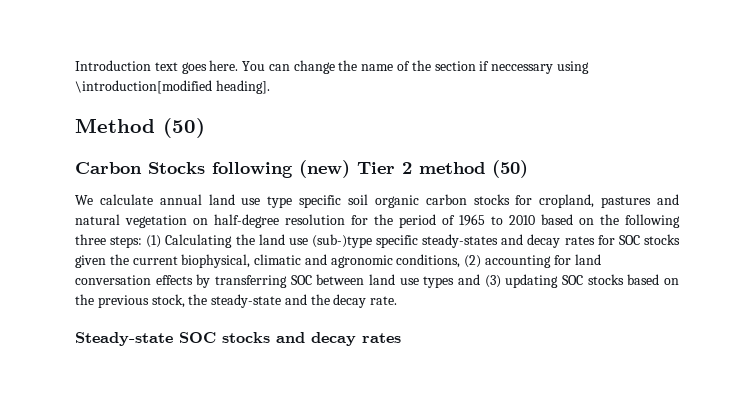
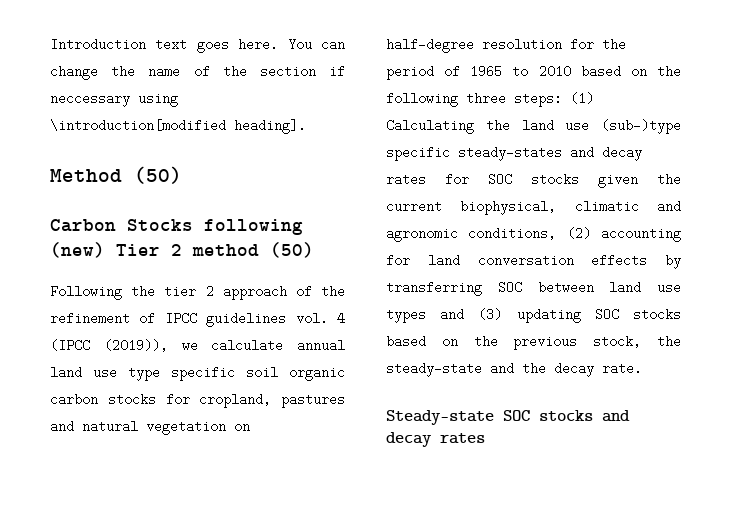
- We calculate annual land use type specific soil organic carbon stocks for cropland, pastures and natural vegetation on half-degree resolution for the period of 1965 to 2010 based on the following three steps:
+ Following the tier 2 approach of the refinement of IPCC guidelines vol. 4 (IPCC (2019)), we calculate annual land use type specific soil organic carbon stocks for cropland, pastures and natural vegetation on half-degree resolution for the period of 1965 to 2010 based on the following three steps:

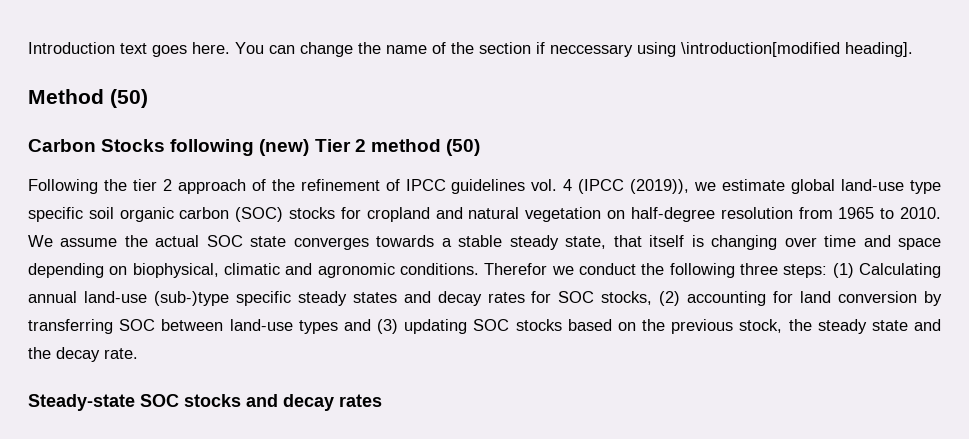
- Following the tier 2 approach of the refinement of IPCC guidelines vol. 4 (IPCC (2019)), we calculate annual land use type specific soil organic carbon stocks for cropland, pastures and natural vegetation on half-degree resolution for the period of 1965 to 2010 based on the following three steps:
+ Following the tier 2 approach of the refinement of IPCC guidelines vol. 4 (IPCC (2019)), we estimate global land-use type specific soil organic carbon (SOC) stocks for cropland and natural vegetation on half-degree resolution from 1965 to 2010. We assume the actual SOC state converges towards a stable steady state, that itself is changing over time and space depending on biophysical, climatic and agronomic conditions. Therefor we conduct the following three steps:
- (1) Calculating the land use (sub-)type specific steady-states and decay rates for SOC stocks given the current biophysical, climatic and agronomic conditions, (2) accounting for land conversation effects by transferring SOC between land use types and (3) updating SOC stocks based on the previous stock, the steady-state and the decay rate.
+ (1) Calculating annual land-use (sub-)type specific steady states and decay rates for SOC stocks, (2) accounting for land conversion by transferring SOC between land-use types and (3) updating SOC stocks based on the previous stock, the steady state and the decay rate.

